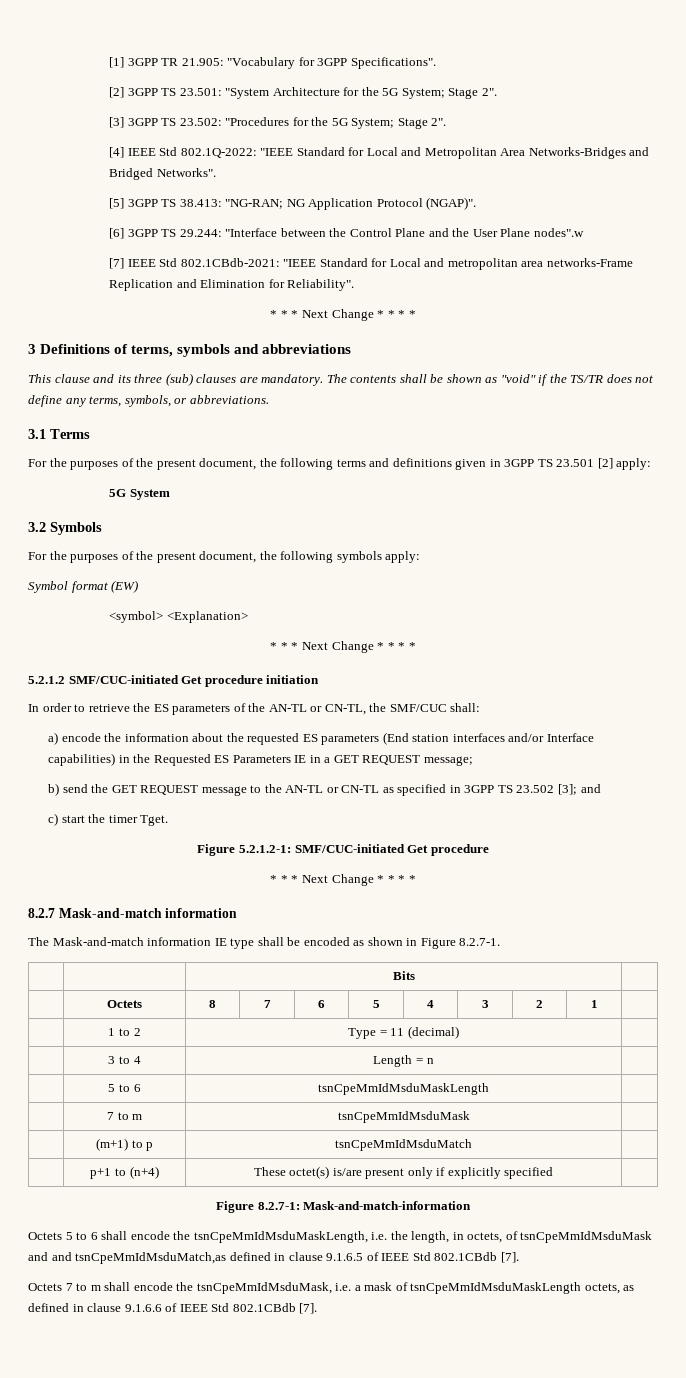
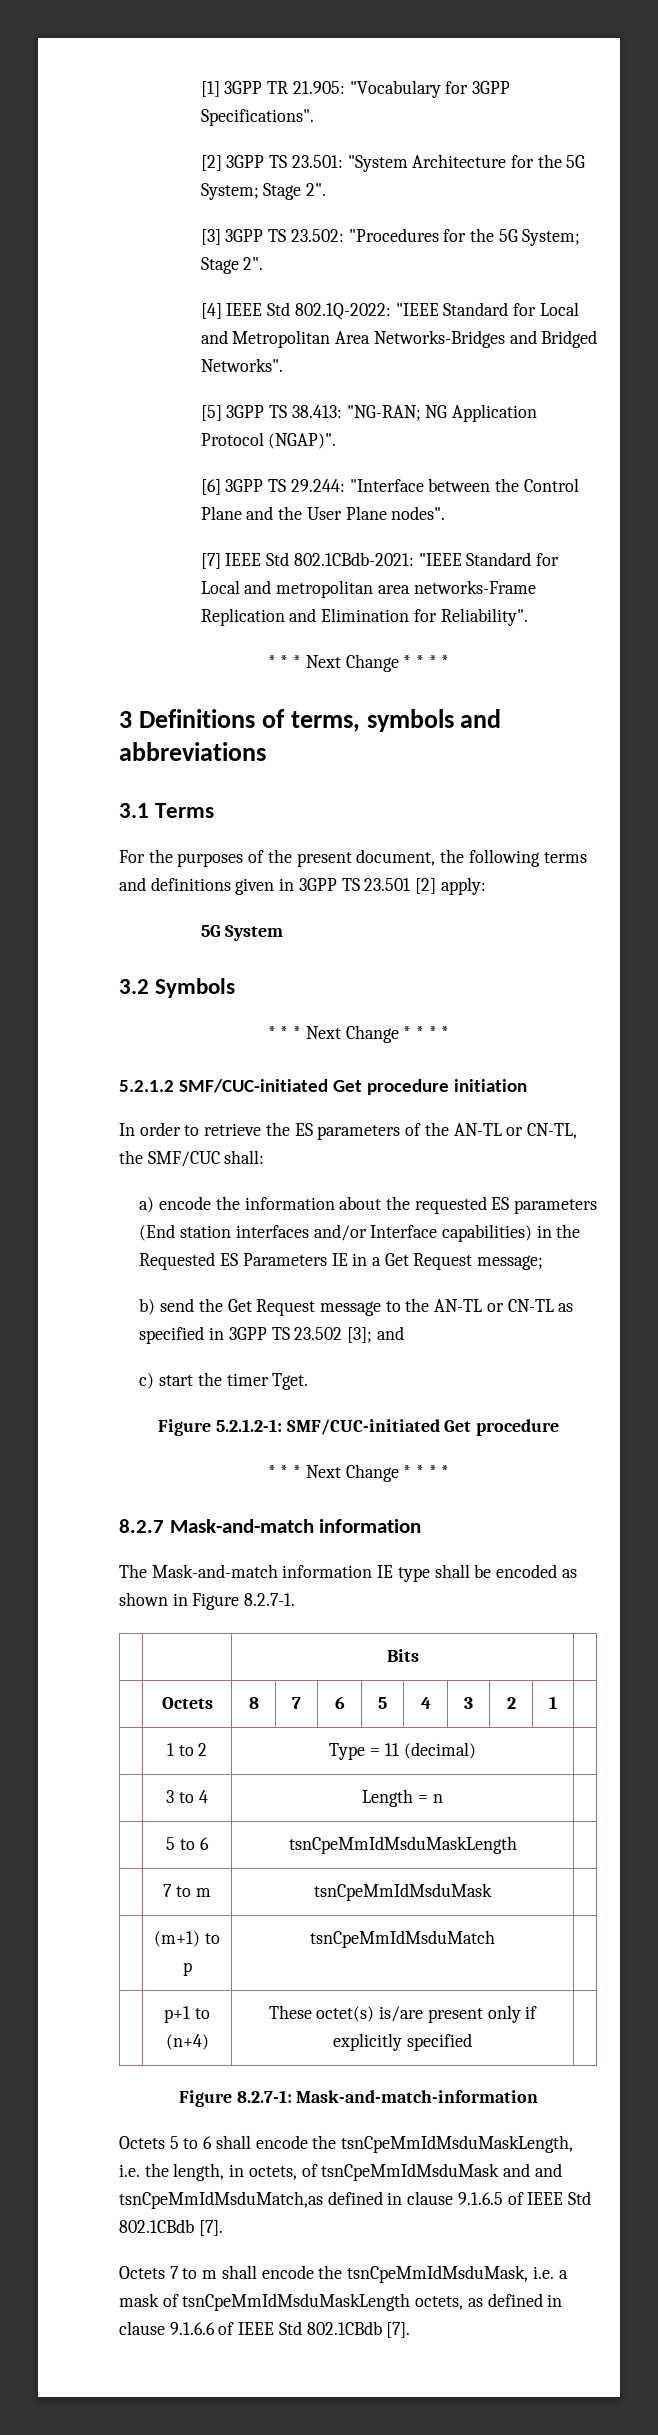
- [6] 3GPP TS 29.244: "Interface between the Control Plane and the User Plane nodes".w
+ [6] 3GPP TS 29.244: "Interface between the Control Plane and the User Plane nodes".
- This clause and its three (sub) clauses are mandatory. The contents shall be shown as "void" if the TS/TR does not define any terms, symbols, or abbreviations.
- For the purposes of the present document, the following symbols apply:
- Symbol format (EW)
- <symbol> <Explanation>
- a) encode the information about the requested ES parameters (End station interfaces and/or Interface capabilities) in the Requested ES Parameters IE in a GET REQUEST message;
+ a) encode the information about the requested ES parameters (End station interfaces and/or Interface capabilities) in the Requested ES Parameters IE in a Get Request message;
- b) send the GET REQUEST message to the AN-TL or CN-TL as specified in 3GPP TS 23.502 [3]; and
+ b) send the Get Request message to the AN-TL or CN-TL as specified in 3GPP TS 23.502 [3]; and

